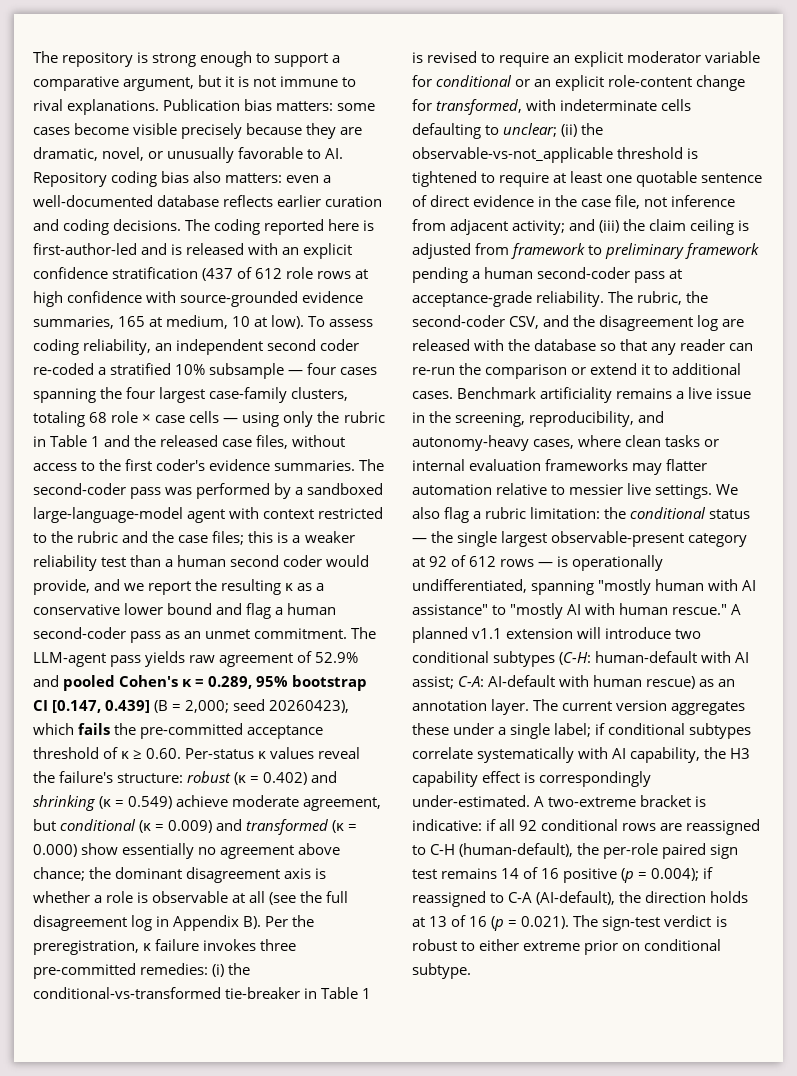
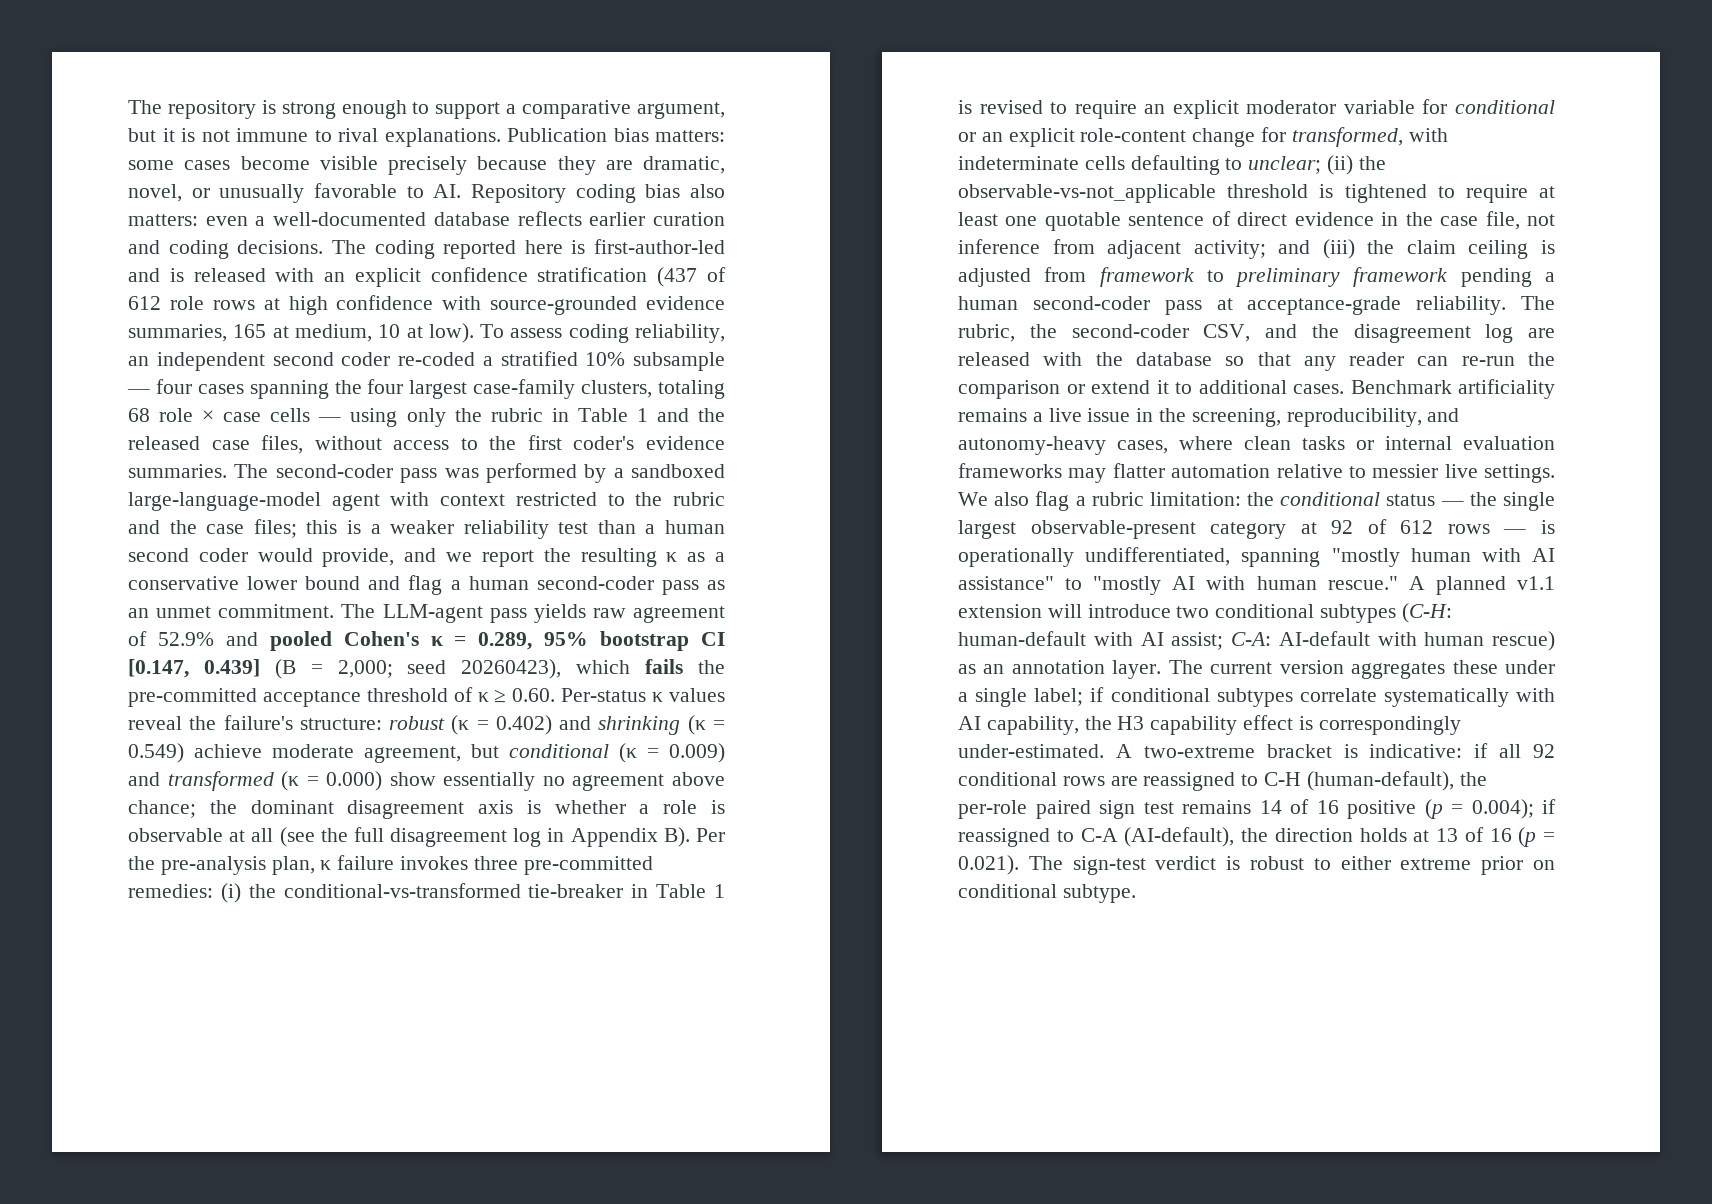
- the dominant disagreement axis is whether a role is observable at all (see the full disagreement log in Appendix B). Per the preregistration, κ failure invokes three pre-committed remedies:
+ the dominant disagreement axis is whether a role is observable at all (see the full disagreement log in Appendix B). Per the pre-analysis plan, κ failure invokes three pre-committed remedies:

